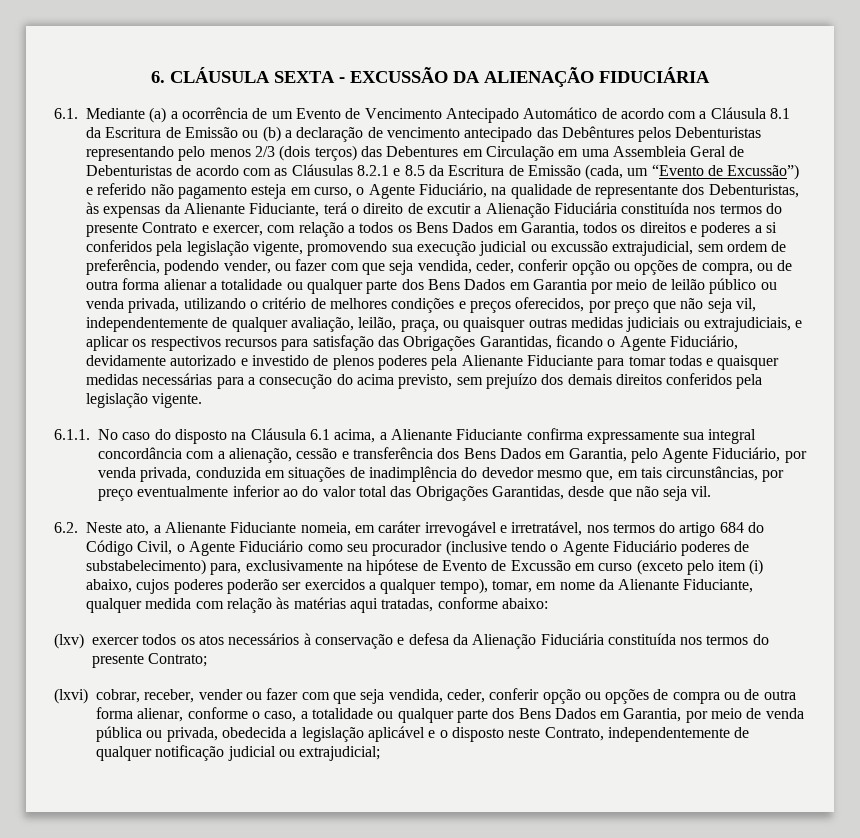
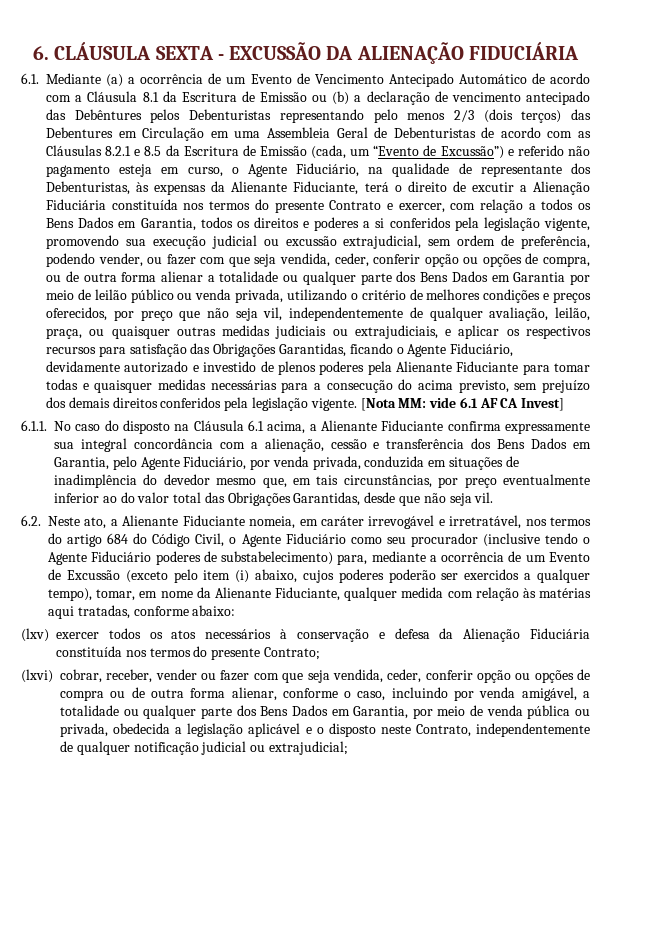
+ [Nota MM: vide 6.1 AF CA Invest]
- 6.2. Neste ato, a Alienante Fiduciante nomeia, em caráter irrevogável e irretratável, nos termos do artigo 684 do Código Civil, o Agente Fiduciário como seu procurador (inclusive tendo o Agente Fiduciário poderes de substabelecimento) para, exclusivamente na hipótese de Evento de Excussão em curso (exceto pelo item (i) abaixo, cujos poderes poderão ser exercidos a qualquer tempo), tomar, em nome da Alienante Fiduciante, qualquer medida com relação às matérias aqui tratadas, conforme abaixo:
+ 6.2. Neste ato, a Alienante Fiduciante nomeia, em caráter irrevogável e irretratável, nos termos do artigo 684 do Código Civil, o Agente Fiduciário como seu procurador (inclusive tendo o Agente Fiduciário poderes de substabelecimento) para, mediante a ocorrência de um Evento de Excussão (exceto pelo item (i) abaixo, cujos poderes poderão ser exercidos a qualquer tempo), tomar, em nome da Alienante Fiduciante, qualquer medida com relação às matérias aqui tratadas, conforme abaixo:
- (lxvi) cobrar, receber, vender ou fazer com que seja vendida, ceder, conferir opção ou opções de compra ou de outra forma alienar, conforme o caso, a totalidade ou qualquer parte dos Bens Dados em Garantia, por meio de venda pública ou privada, obedecida a legislação aplicável e o disposto neste Contrato, independentemente de qualquer notificação judicial ou extrajudicial;
+ (lxvi) cobrar, receber, vender ou fazer com que seja vendida, ceder, conferir opção ou opções de compra ou de outra forma alienar, conforme o caso, incluindo por venda amigável, a totalidade ou qualquer parte dos Bens Dados em Garantia, por meio de venda pública ou privada, obedecida a legislação aplicável e o disposto neste Contrato, independentemente de qualquer notificação judicial ou extrajudicial;

